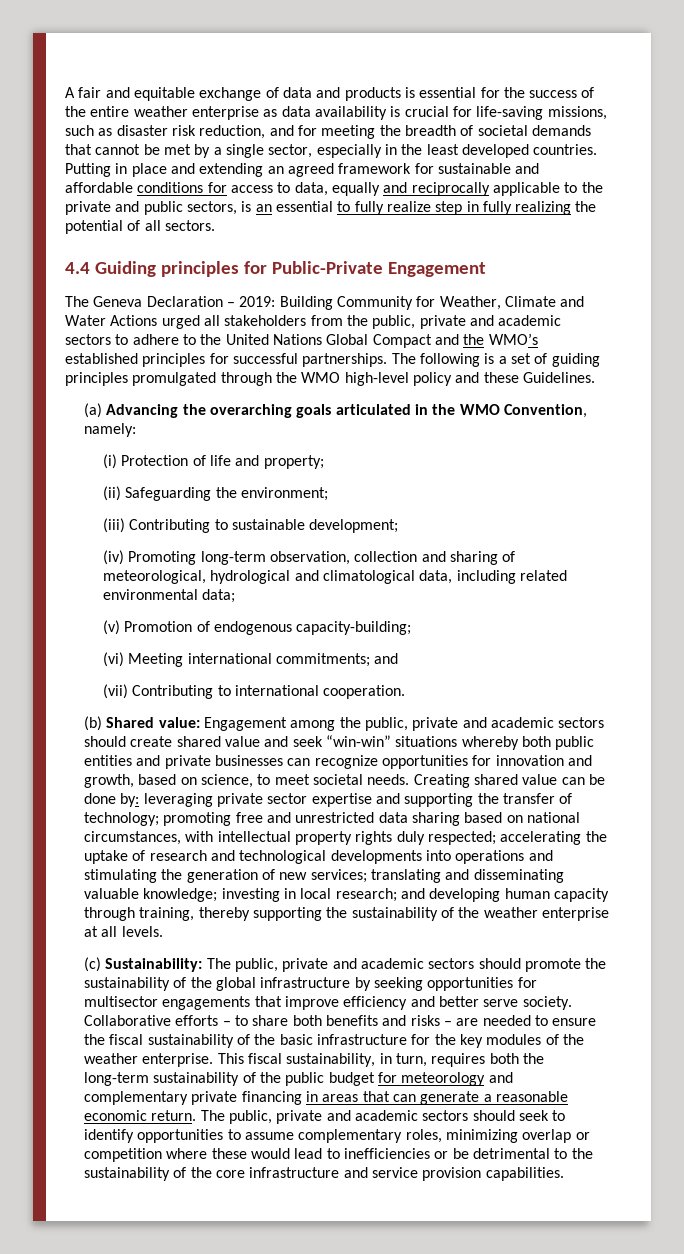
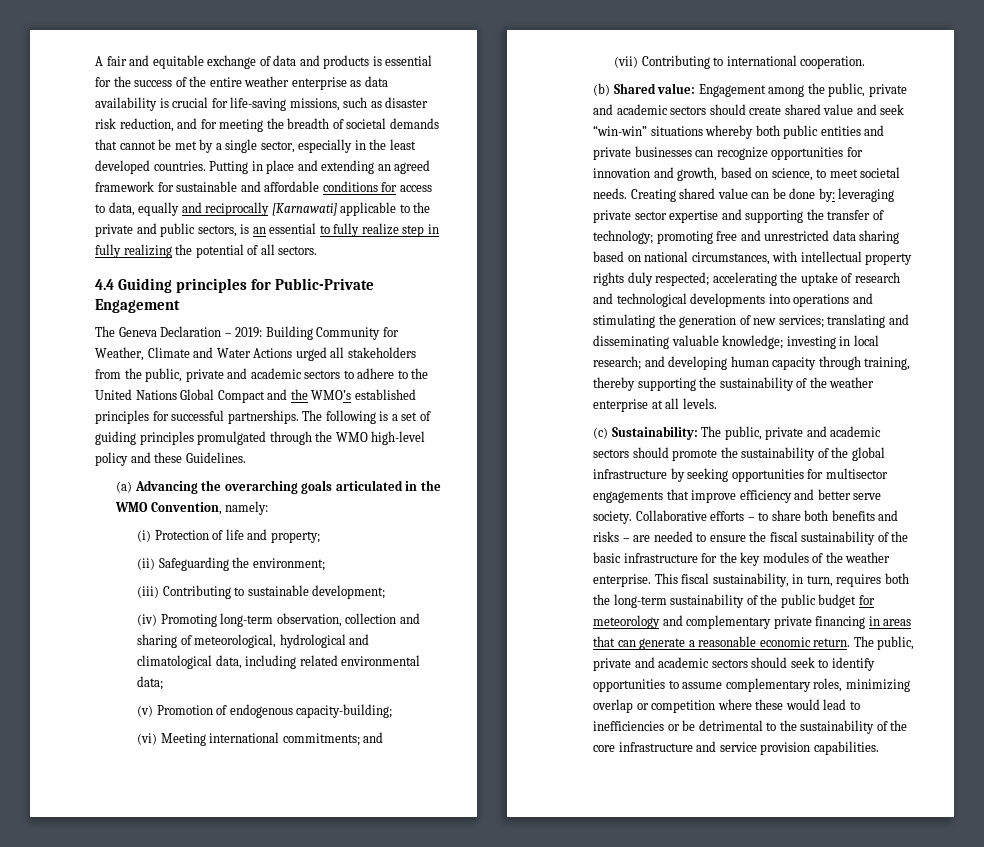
- Putting in place and extending an agreed framework for sustainable and affordable conditions for access to data, equally and reciprocally applicable to the private and public sectors, is an essential to fully realize step in fully realizing the potential of all sectors.
+ Putting in place and extending an agreed framework for sustainable and affordable conditions for access to data, equally and reciprocally [Karnawati] applicable to the private and public sectors, is an essential to fully realize step in fully realizing the potential of all sectors.

